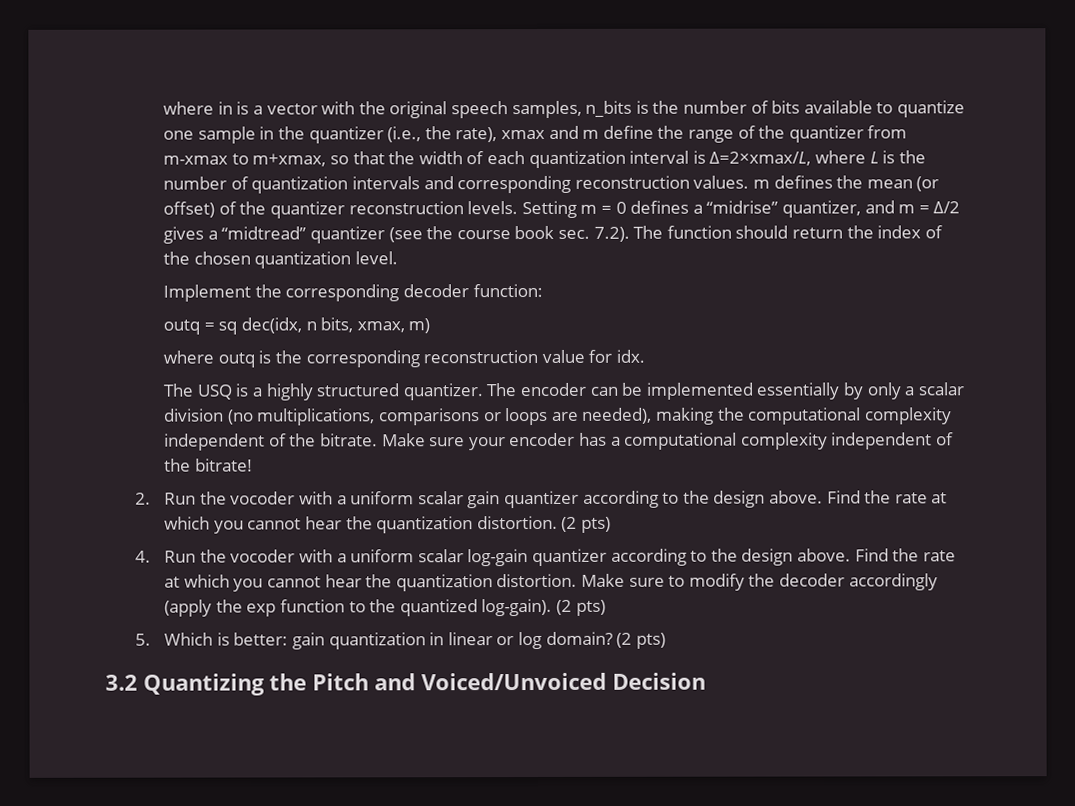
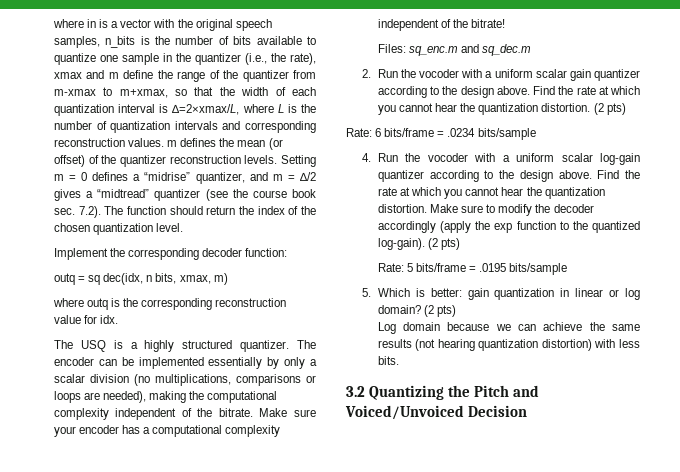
+ Files: sq_enc.m and sq_dec.m
+ Rate: 6 bits/frame = .0234 bits/sample
+ Rate: 5 bits/frame = .0195 bits/sample
+ Log domain because we can achieve the same results (not hearing quantization distortion) with less bits.

